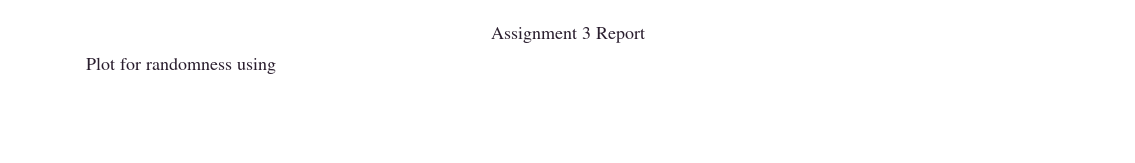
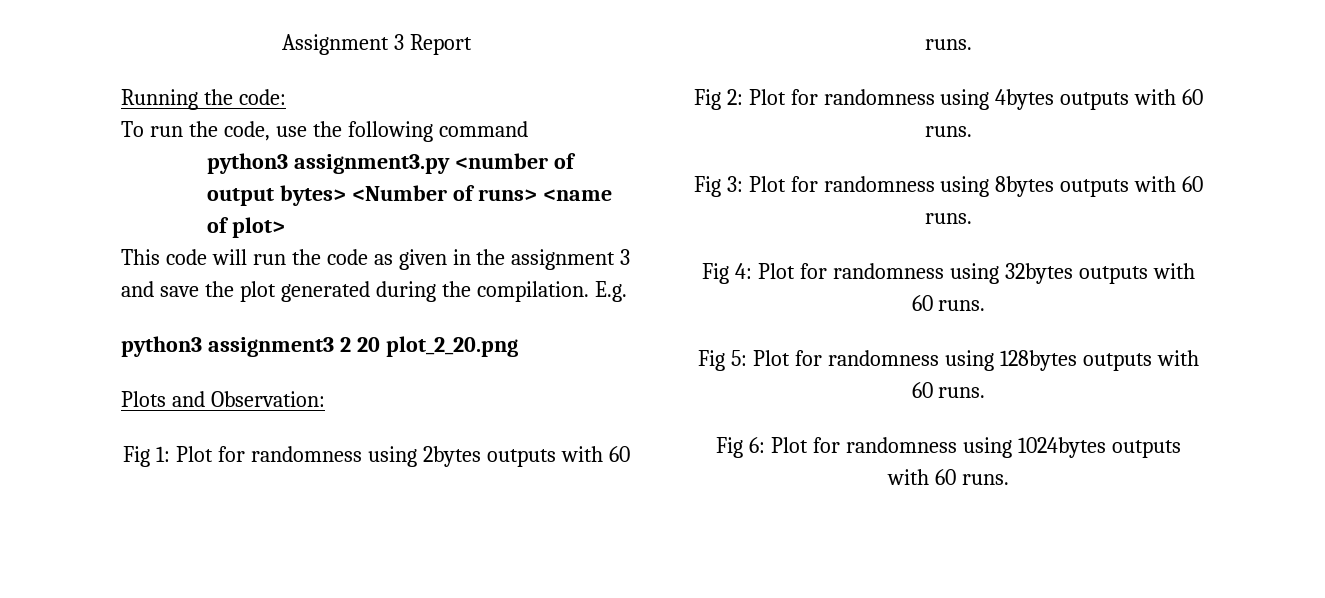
- Plot for randomness using
+ Running the code:
+ To run the code, use the following command
+ python3 assignment3.py <number of output bytes> <Number of runs> <name of plot>
+ This code will run the code as given in the assignment 3 and save the plot generated during the compilation. E.g.
+ python3 assignment3 2 20 plot_2_20.png
+ Plots and Observation:
+ Fig 1: Plot for randomness using 2bytes outputs with 60 runs.
+ Fig 2: Plot for randomness using 4bytes outputs with 60 runs.
+ Fig 3: Plot for randomness using 8bytes outputs with 60 runs.
+ Fig 4: Plot for randomness using 32bytes outputs with 60 runs.
+ Fig 5: Plot for randomness using 128bytes outputs with 60 runs.
+ Fig 6: Plot for randomness using 1024bytes outputs with 60 runs.

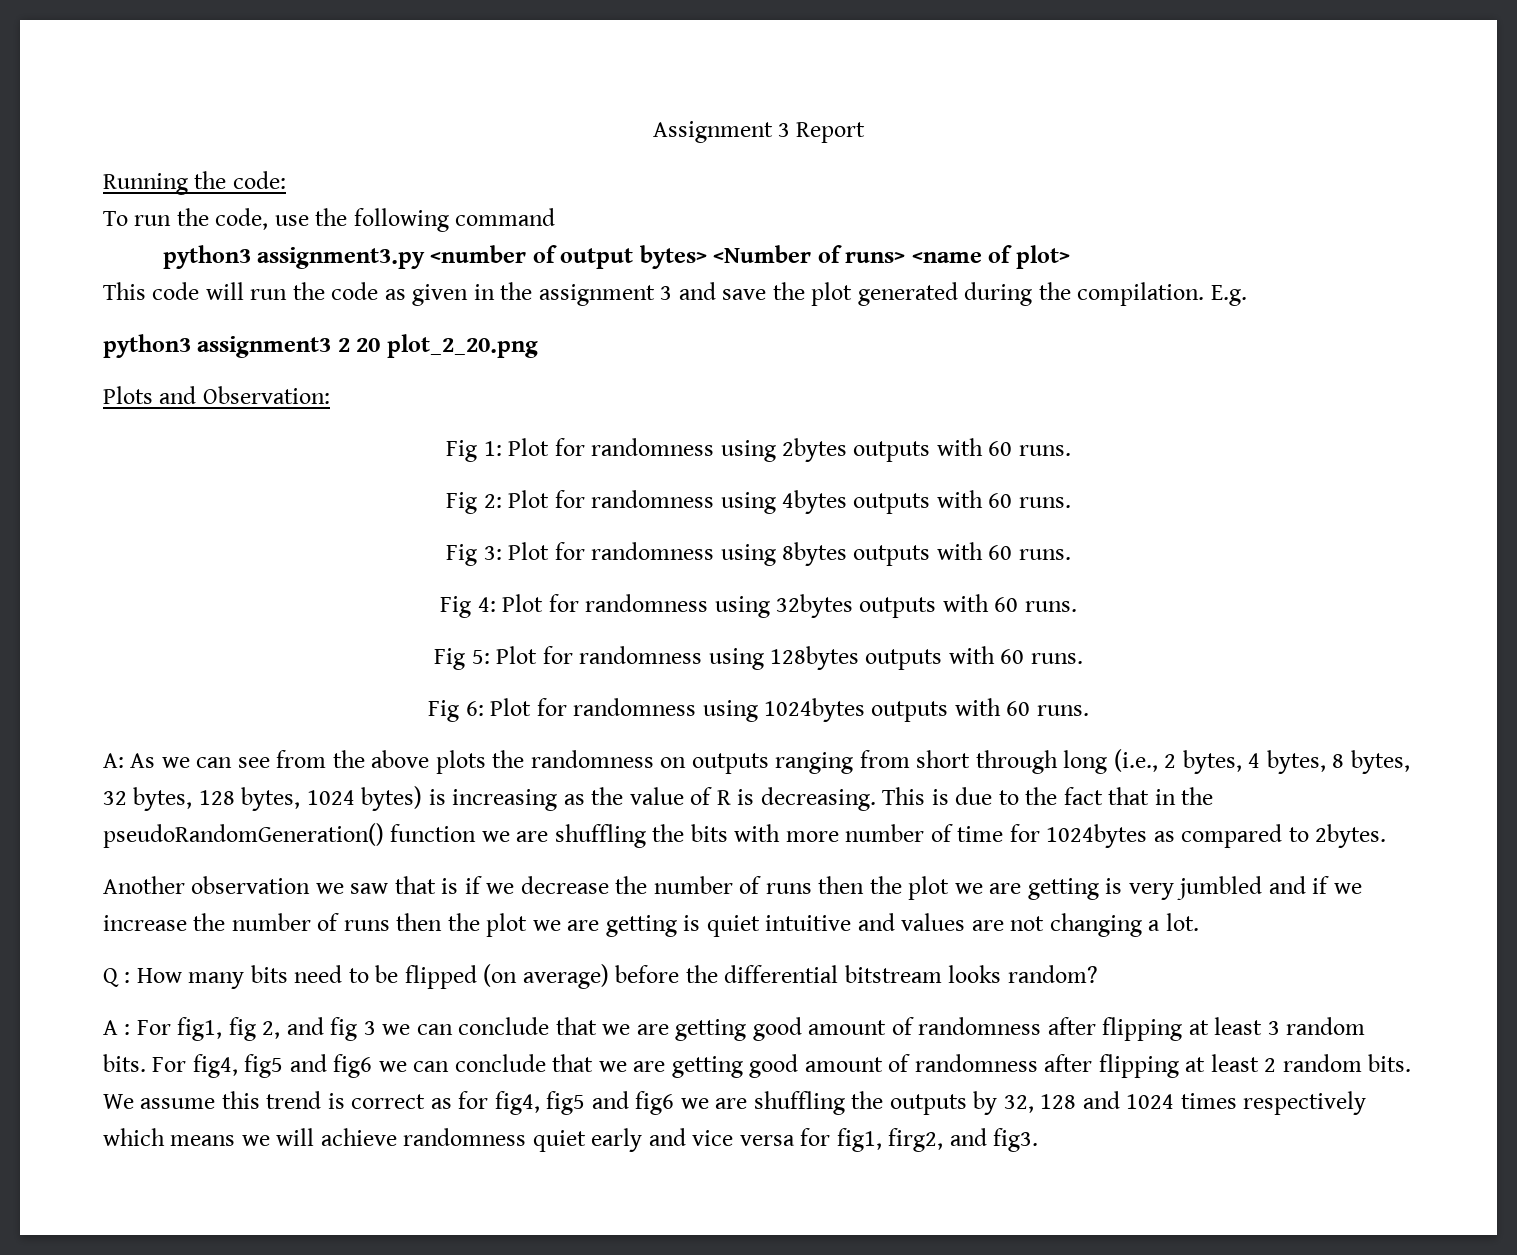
+ A: As we can see from the above plots the randomness on outputs ranging from short through long (i.e., 2 bytes, 4 bytes, 8 bytes, 32 bytes, 128 bytes, 1024 bytes) is increasing as the value of R is decreasing. This is due to the fact that in the pseudoRandomGeneration() function we are shuffling the bits with more number of time for 1024bytes as compared to 2bytes.
+ Another observation we saw that is if we decrease the number of runs then the plot we are getting is very jumbled and if we increase the number of runs then the plot we are getting is quiet intuitive and values are not changing a lot.
+ Q : How many bits need to be flipped (on average) before the differential bitstream looks random?
+ A : For fig1, fig 2, and fig 3 we can conclude that we are getting good amount of randomness after flipping at least 3 random bits. For fig4, fig5 and fig6 we can conclude that we are getting good amount of randomness after flipping at least 2 random bits. We assume this trend is correct as for fig4, fig5 and fig6 we are shuffling the outputs by 32, 128 and 1024 times respectively which means we will achieve randomness quiet early and vice versa for fig1, firg2, and fig3.

